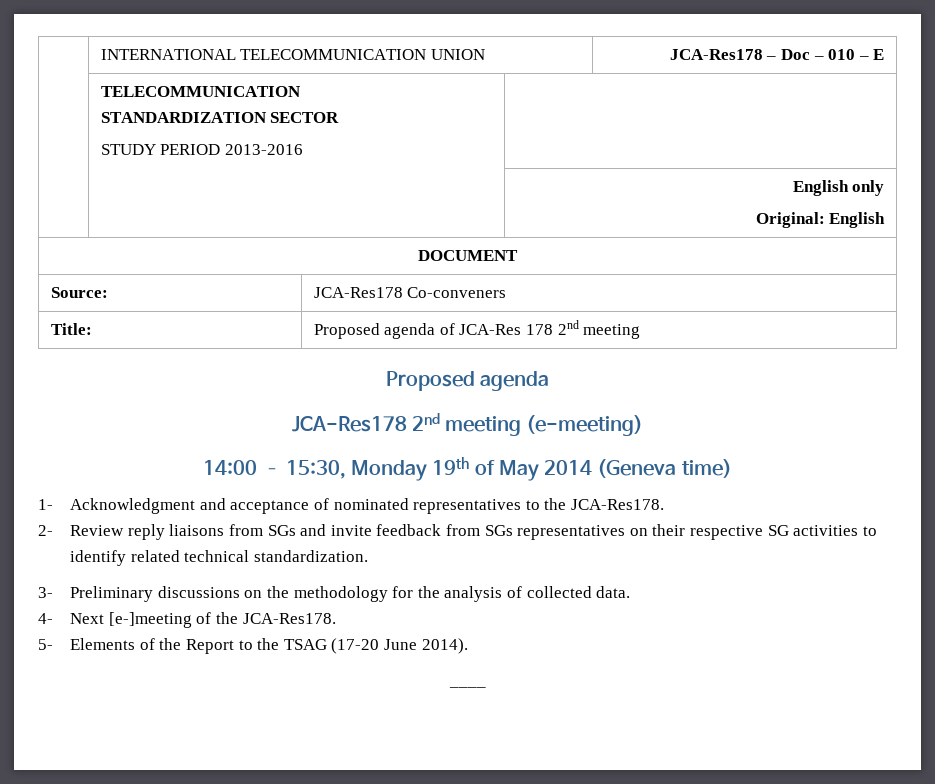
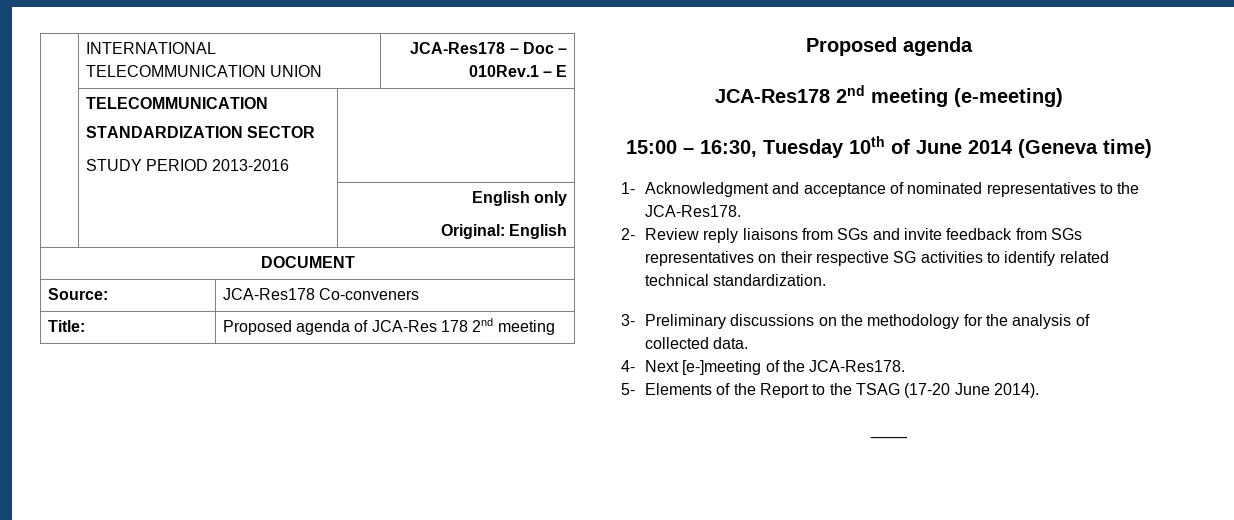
- | INTERNATIONAL TELECOMMUNICATION UNION | JCA-Res178 – Doc – 010 – E
+ | INTERNATIONAL TELECOMMUNICATION UNION | JCA-Res178 – Doc – 010Rev.1 – E
- 14:00 – 15:30, Monday 19th of May 2014 (Geneva time)
+ 15:00 – 16:30, Tuesday 10th of June 2014 (Geneva time)

